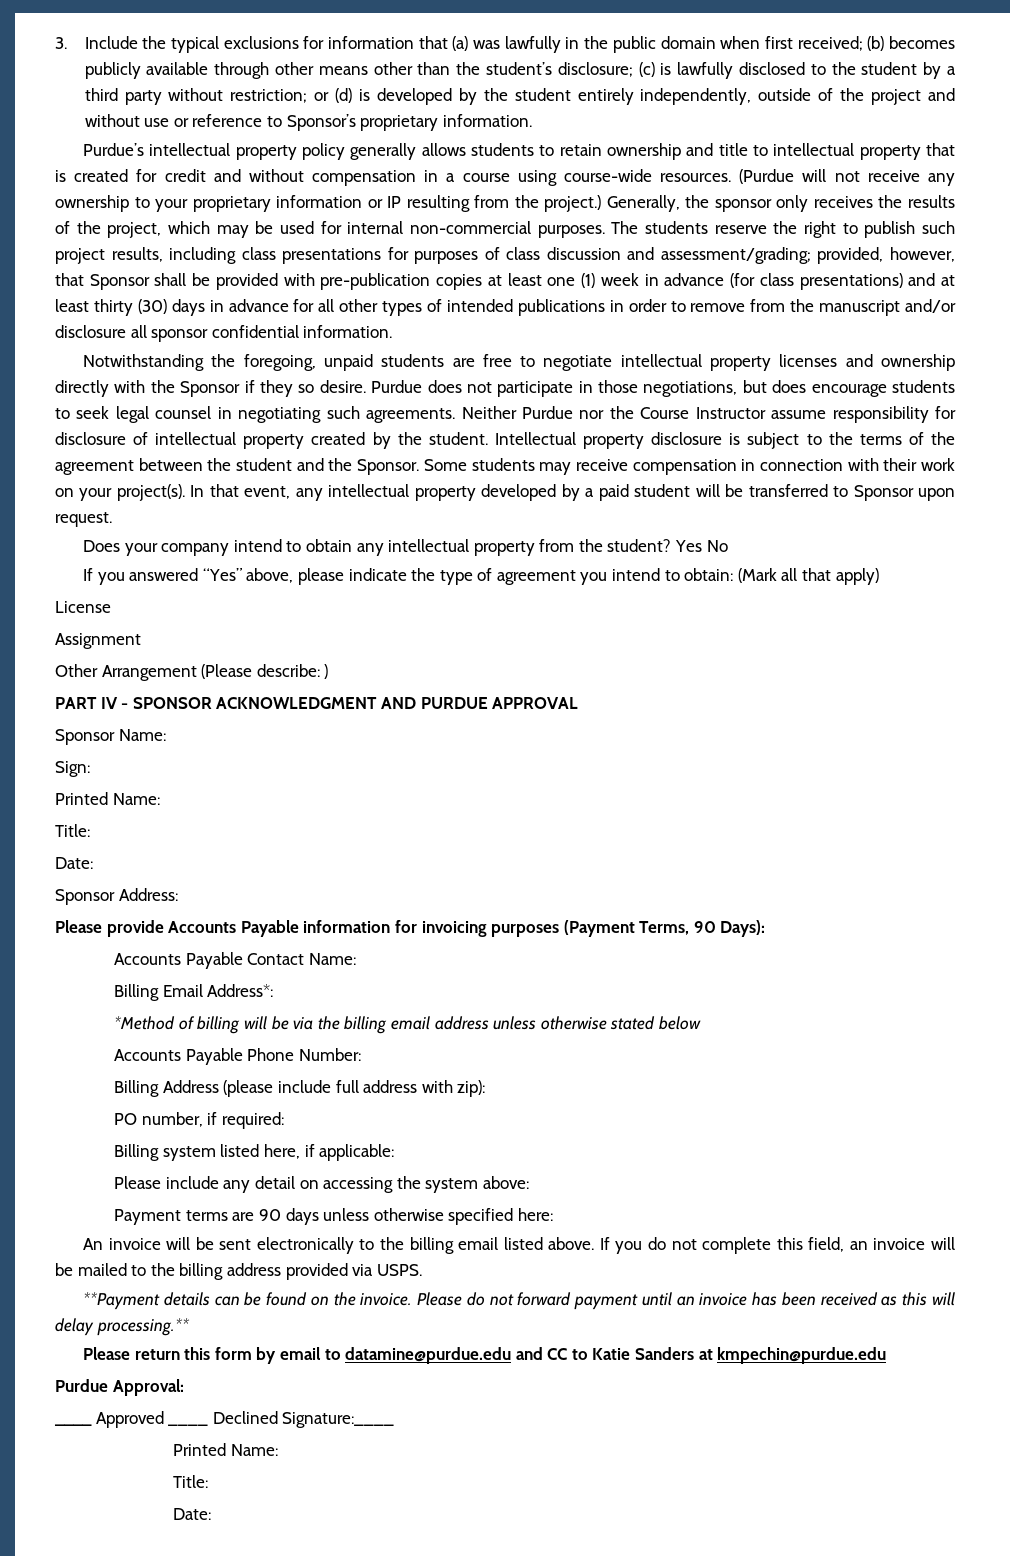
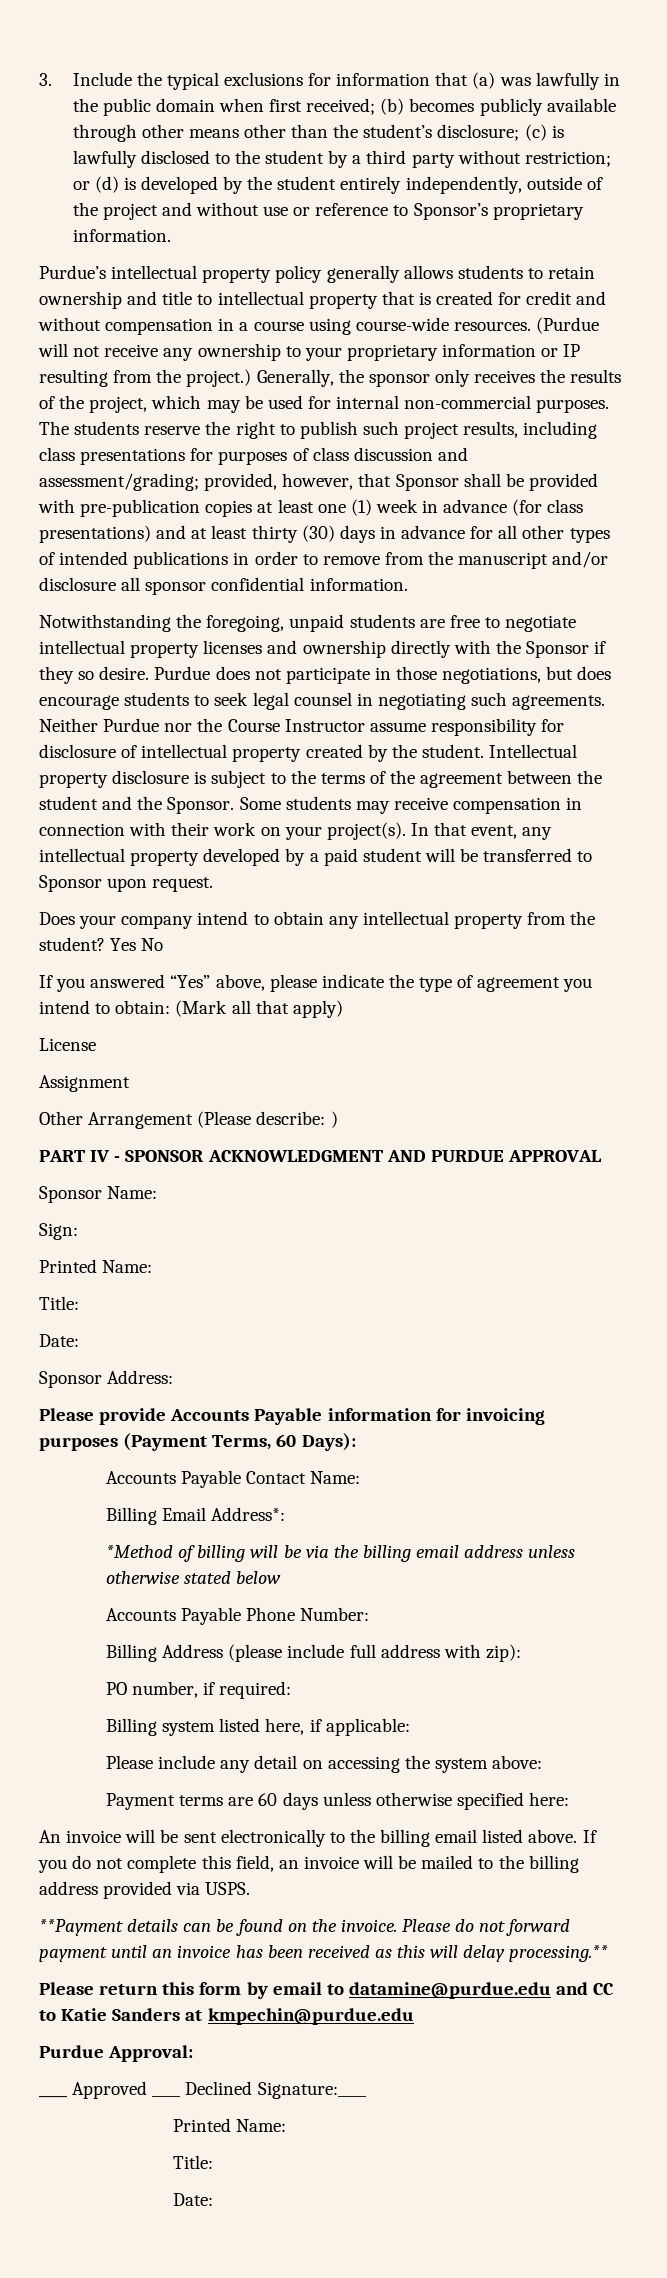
- Please provide Accounts Payable information for invoicing purposes (Payment Terms, 90 Days):
+ Please provide Accounts Payable information for invoicing purposes (Payment Terms, 60 Days):
- Payment terms are 90 days unless otherwise specified here:
+ Payment terms are 60 days unless otherwise specified here:

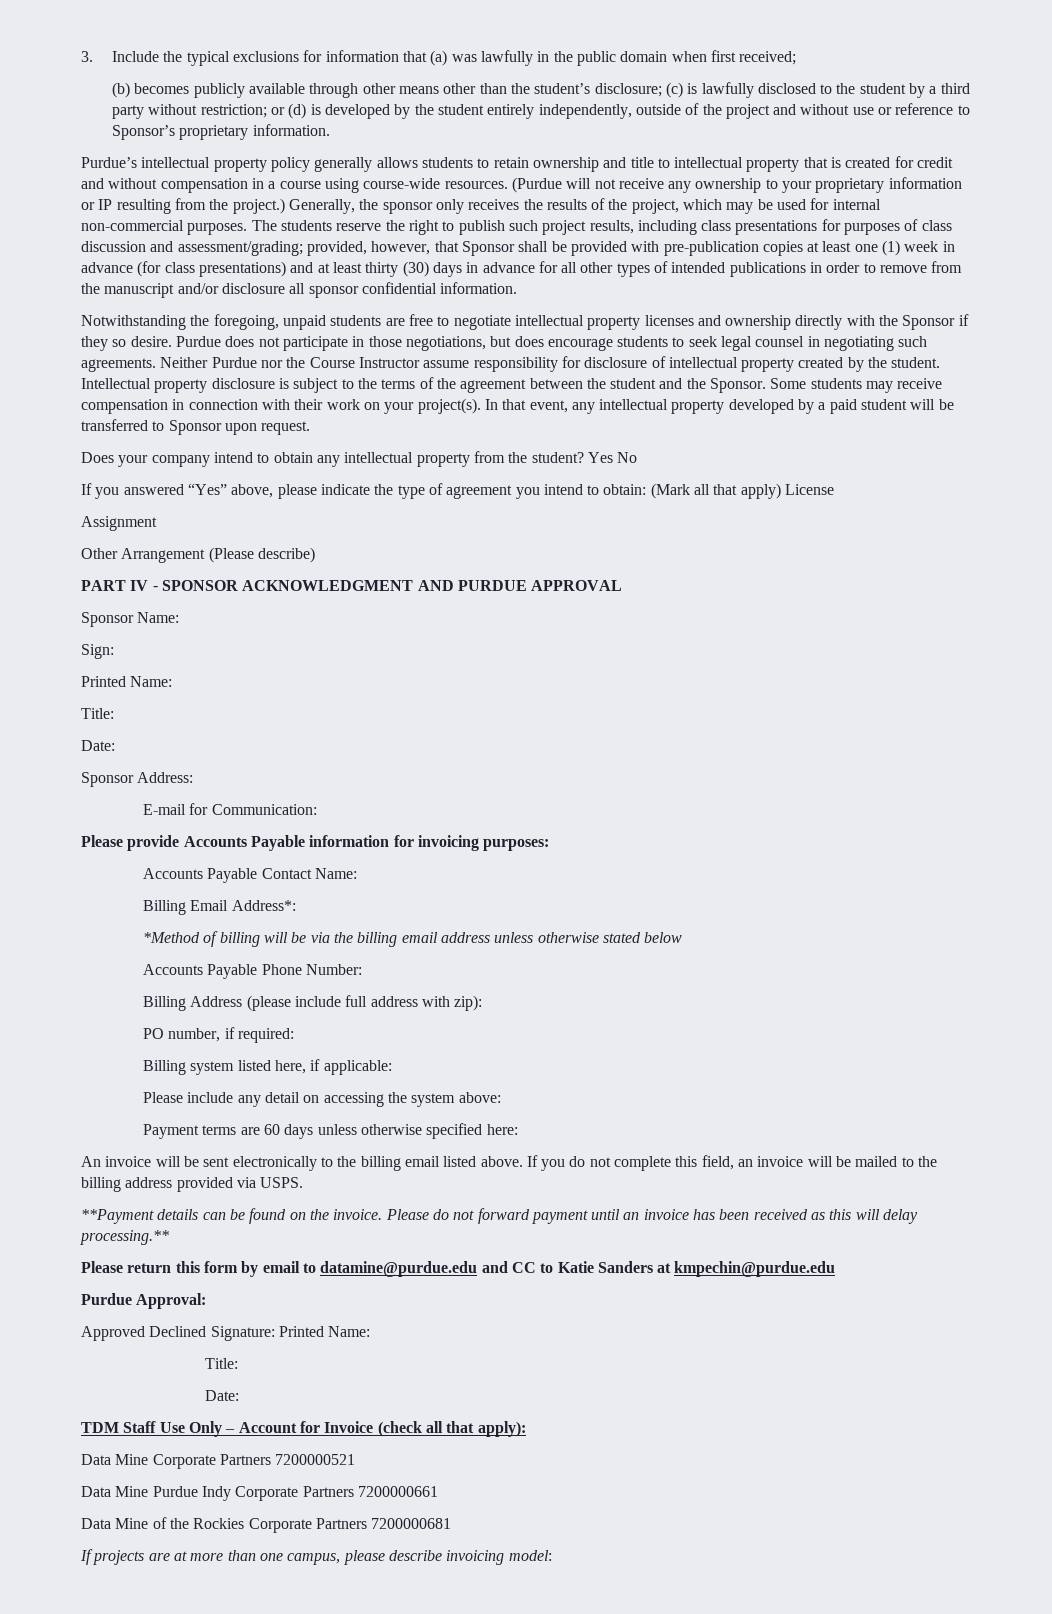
- 3. Include the typical exclusions for information that (a) was lawfully in the public domain when first received; (b) becomes publicly available through other means other than the student’s disclosure;
+ 3. Include the typical exclusions for information that (a) was lawfully in the public domain when first received;
+ (b) becomes publicly available through other means other than the student’s disclosure;
- If you answered “Yes” above, please indicate the type of agreement you intend to obtain: (Mark all that apply)
- License
+ If you answered “Yes” above, please indicate the type of agreement you intend to obtain: (Mark all that apply) License
- Other Arrangement (Please describe: )
+ Other Arrangement (Please describe)
+ E-mail for Communication:
- Please provide Accounts Payable information for invoicing purposes (Payment Terms, 60 Days):
+ Please provide Accounts Payable information for invoicing purposes:
- ____ Approved ____ Declined Signature:____
- Printed Name:
+ Approved Declined Signature: Printed Name:
  Title:
  Date:
+ TDM Staff Use Only – Account for Invoice (check all that apply):
+ Data Mine Corporate Partners 7200000521
+ Data Mine Purdue Indy Corporate Partners 7200000661
+ Data Mine of the Rockies Corporate Partners 7200000681
+ If projects are at more than one campus, please describe invoicing model:

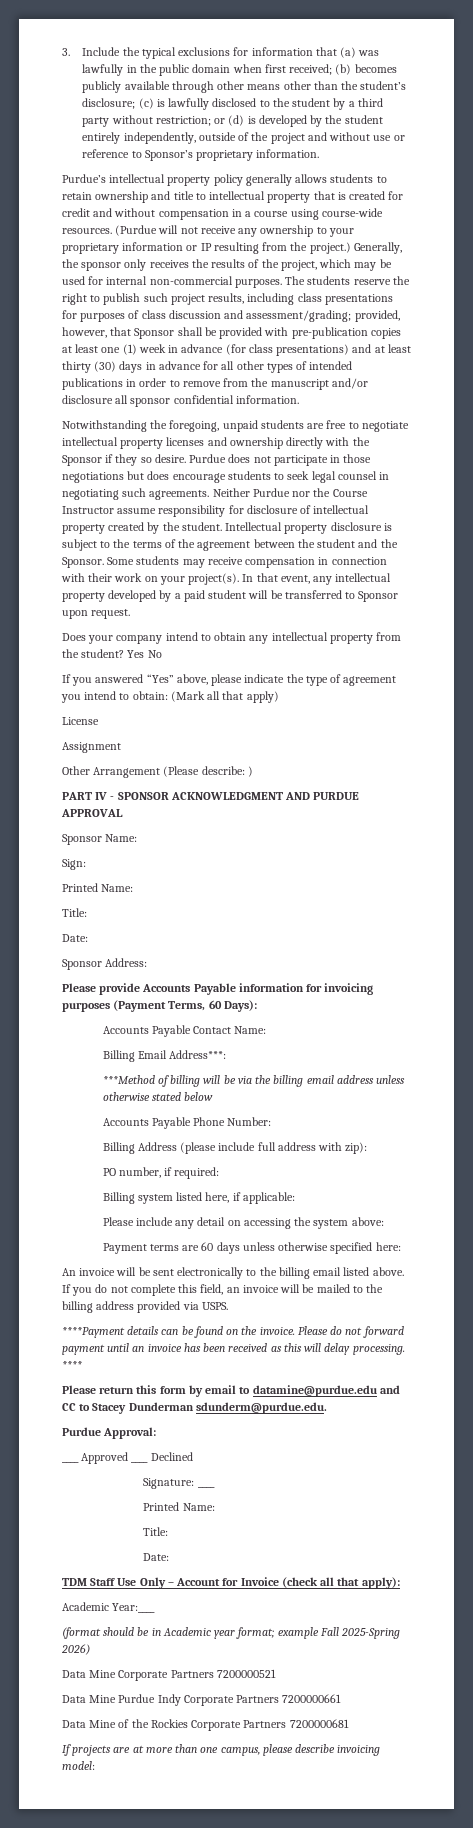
- 3. Include the typical exclusions for information that (a) was lawfully in the public domain when first received;
- (b) becomes publicly available through other means other than the student’s disclosure;
+ 3. Include the typical exclusions for information that (a) was lawfully in the public domain when first received; (b) becomes publicly available through other means other than the student’s disclosure;
- Purdue does not participate in those negotiations, but does encourage students to seek legal counsel in negotiating such agreements.
+ Purdue does not participate in those negotiations but does encourage students to seek legal counsel in negotiating such agreements.
- If you answered “Yes” above, please indicate the type of agreement you intend to obtain: (Mark all that apply) License
+ If you answered “Yes” above, please indicate the type of agreement you intend to obtain: (Mark all that apply)
+ License
- Other Arrangement (Please describe)
+ Other Arrangement (Please describe: )
- E-mail for Communication:
- Please provide Accounts Payable information for invoicing purposes:
+ Please provide Accounts Payable information for invoicing purposes (Payment Terms, 60 Days):
- Billing Email Address*:
- *Method of billing will be via the billing email address unless otherwise stated below
+ Billing Email Address***:
+ ***Method of billing will be via the billing email address unless otherwise stated below
- **Payment details can be found on the invoice.
+ ****Payment details can be found on the invoice.
- Please do not forward payment until an invoice has been received as this will delay processing.**
+ Please do not forward payment until an invoice has been received as this will delay processing. ****
- Please return this form by email to datamine@purdue.edu and CC to Katie Sanders at kmpechin@purdue.edu
+ Please return this form by email to datamine@purdue.edu and CC to Stacey Dunderman sdunderm@purdue.edu.
- Approved Declined Signature: Printed Name:
+ ____ Approved ____ Declined
+ Signature: ____
+ Printed Name:
+ Academic Year:____
+ (format should be in Academic year format; example Fall 2025-Spring 2026)

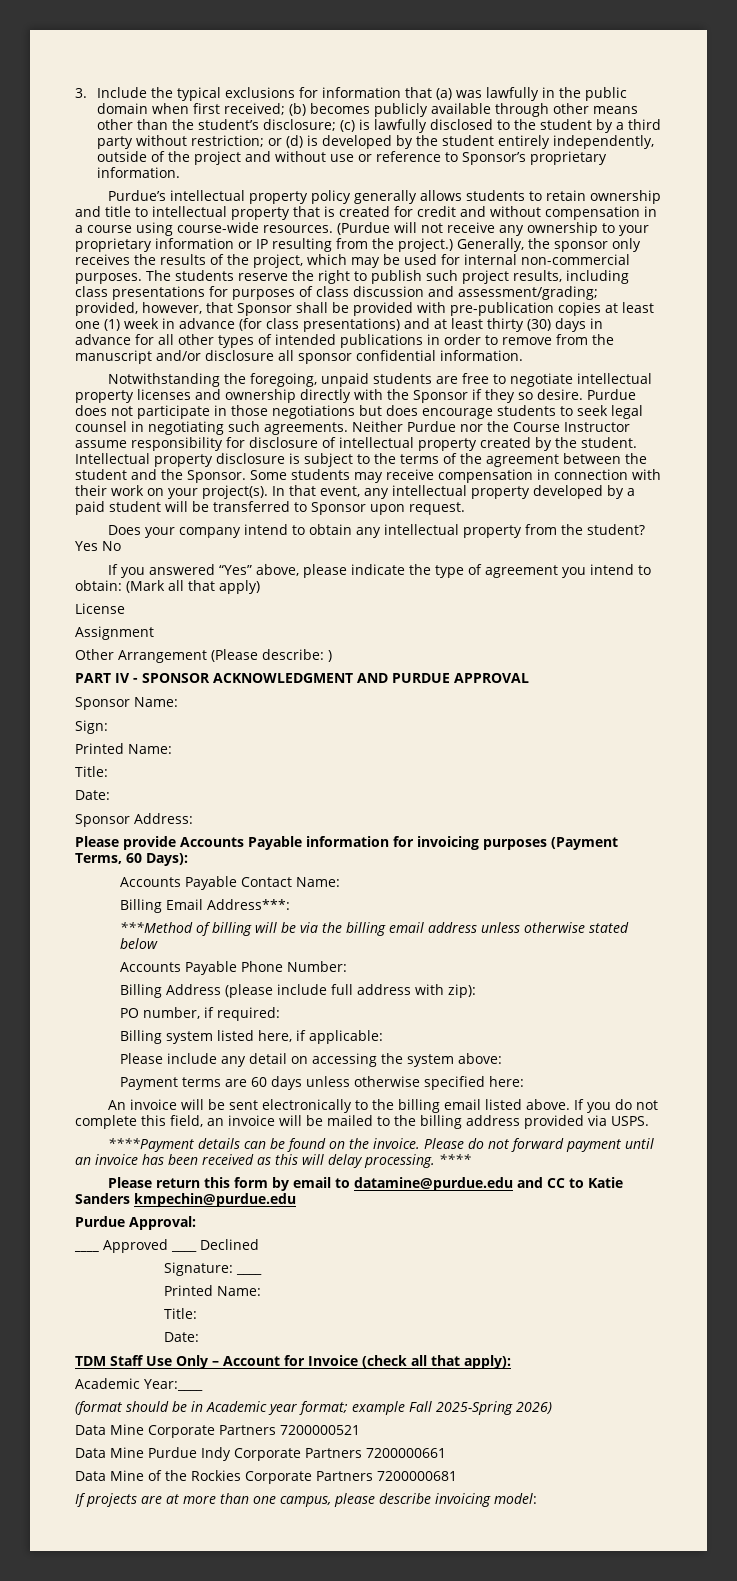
- Please return this form by email to datamine@purdue.edu and CC to Stacey Dunderman sdunderm@purdue.edu.
+ Please return this form by email to datamine@purdue.edu and CC to Katie Sanders kmpechin@purdue.edu

